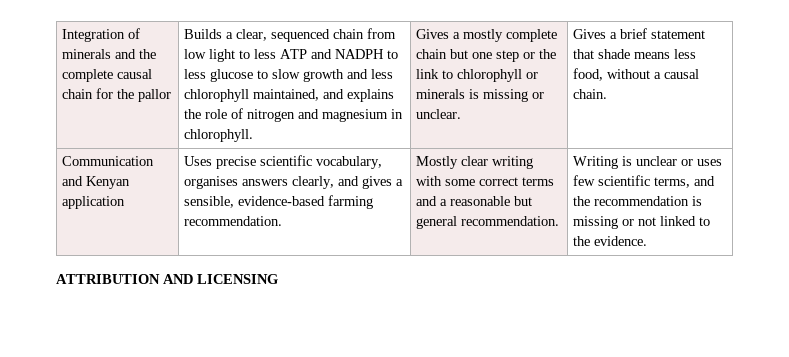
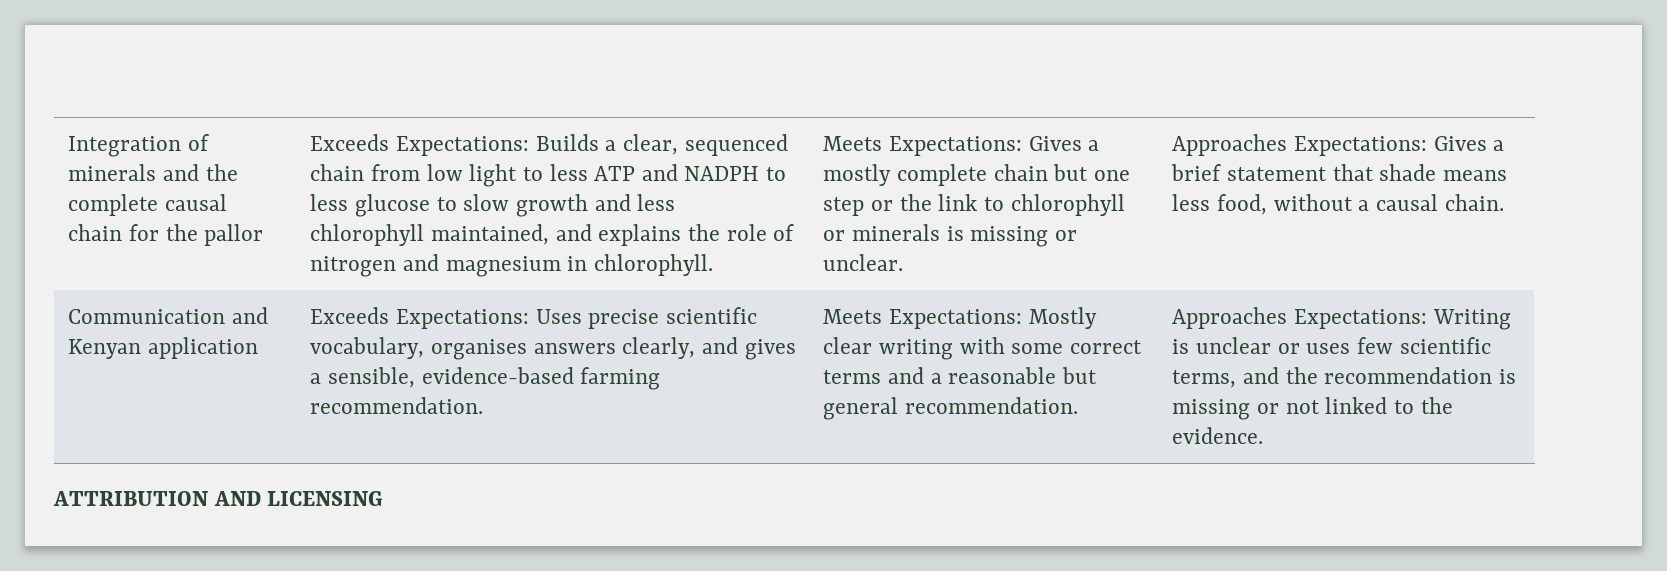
- Builds a clear, sequenced chain from low light to less ATP and NADPH to less glucose to slow growth and less chlorophyll maintained, and explains the role of nitrogen and magnesium in chlorophyll.
+ Exceeds Expectations: Builds a clear, sequenced chain from low light to less ATP and NADPH to less glucose to slow growth and less chlorophyll maintained, and explains the role of nitrogen and magnesium in chlorophyll.
- Gives a mostly complete chain but one step or the link to chlorophyll or minerals is missing or unclear.
+ Meets Expectations: Gives a mostly complete chain but one step or the link to chlorophyll or minerals is missing or unclear.
- Gives a brief statement that shade means less food, without a causal chain.
+ Approaches Expectations: Gives a brief statement that shade means less food, without a causal chain.
- Uses precise scientific vocabulary, organises answers clearly, and gives a sensible, evidence-based farming recommendation.
+ Exceeds Expectations: Uses precise scientific vocabulary, organises answers clearly, and gives a sensible, evidence-based farming recommendation.
- Mostly clear writing with some correct terms and a reasonable but general recommendation.
+ Meets Expectations: Mostly clear writing with some correct terms and a reasonable but general recommendation.
- Writing is unclear or uses few scientific terms, and the recommendation is missing or not linked to the evidence.
+ Approaches Expectations: Writing is unclear or uses few scientific terms, and the recommendation is missing or not linked to the evidence.

